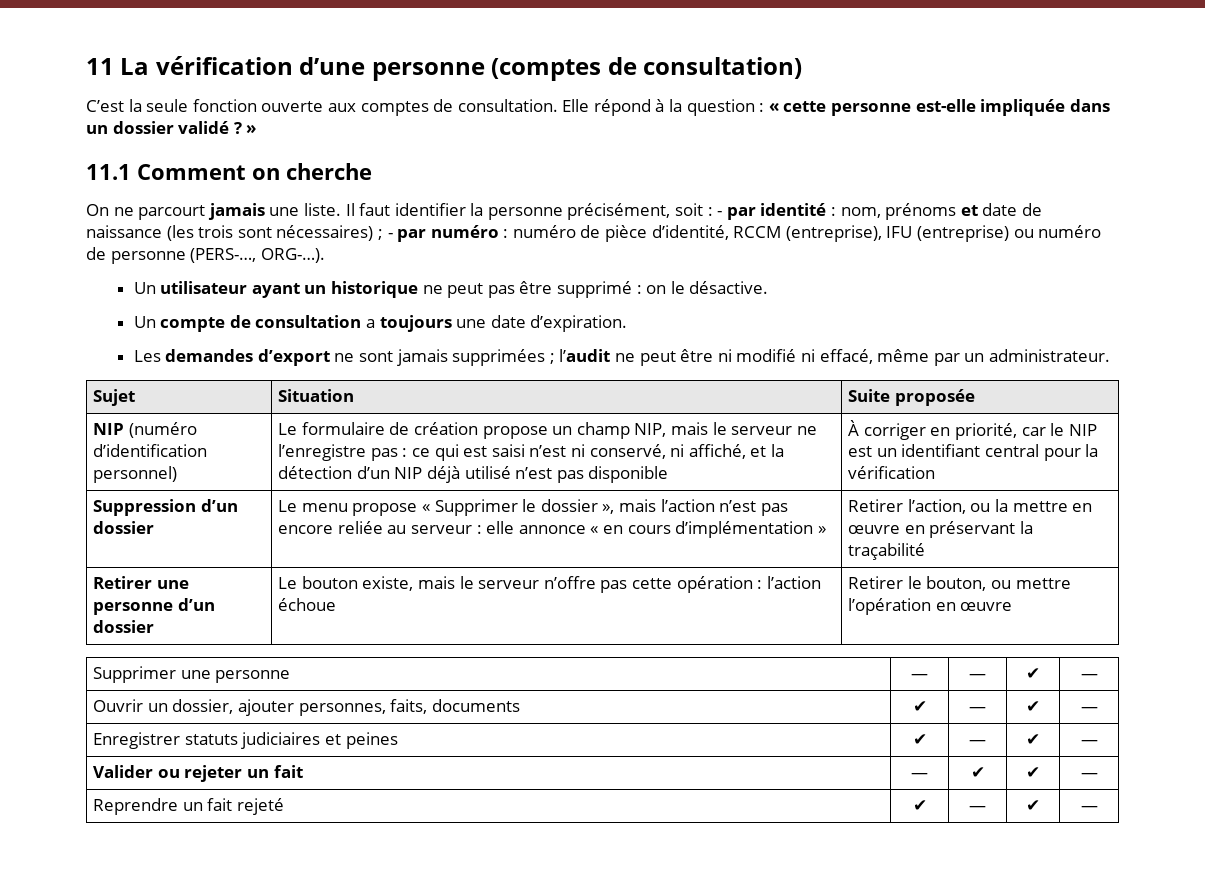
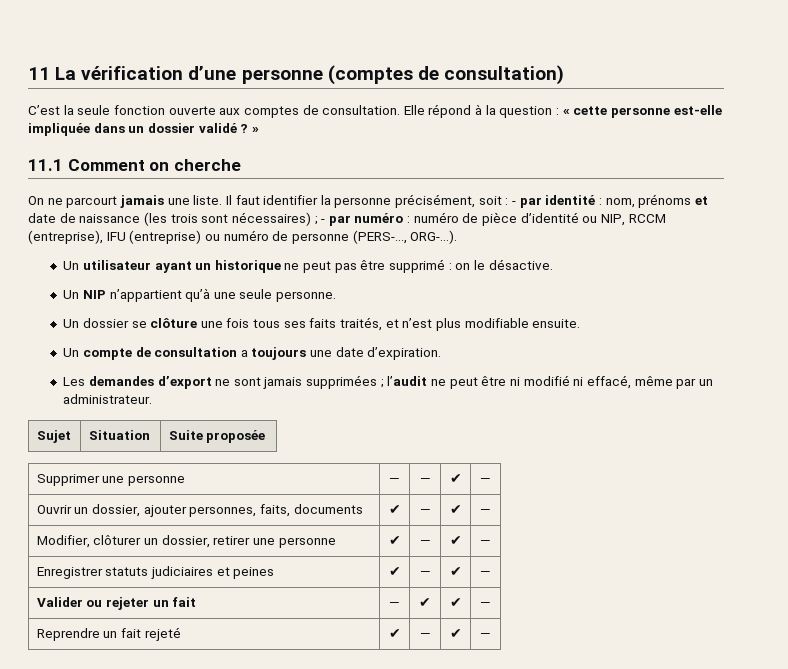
- Il faut identifier la personne précisément, soit : - par identité : nom, prénoms et date de naissance (les trois sont nécessaires) ; - par numéro : numéro de pièce d’identité, RCCM (entreprise), IFU (entreprise) ou numéro de personne (PERS-…, ORG-…).
+ Il faut identifier la personne précisément, soit : - par identité : nom, prénoms et date de naissance (les trois sont nécessaires) ; - par numéro : numéro de pièce d’identité ou NIP, RCCM (entreprise), IFU (entreprise) ou numéro de personne (PERS-…, ORG-…).
+ Un NIP n’appartient qu’à une seule personne.
+ Un dossier se clôture une fois tous ses faits traités, et n’est plus modifiable ensuite.
- NIP (numéro d’identification personnel) | Le formulaire de création propose un champ NIP, mais le serveur ne l’enregistre pas : ce qui est saisi n’est ni conservé, ni affiché, et la détection d’un NIP déjà utilisé n’est pas disponible | À corriger en priorité, car le NIP est un identifiant central pour la vérification
- Suppression d’un dossier | Le menu propose « Supprimer le dossier », mais l’action n’est pas encore reliée au serveur : elle annonce « en cours d’implémentation » | Retirer l’action, ou la mettre en œuvre en préservant la traçabilité
- Retirer une personne d’un dossier | Le bouton existe, mais le serveur n’offre pas cette opération : l’action échoue | Retirer le bouton, ou mettre l’opération en œuvre
+ Modifier, clôturer un dossier, retirer une personne | ✔ | — | ✔ | —

